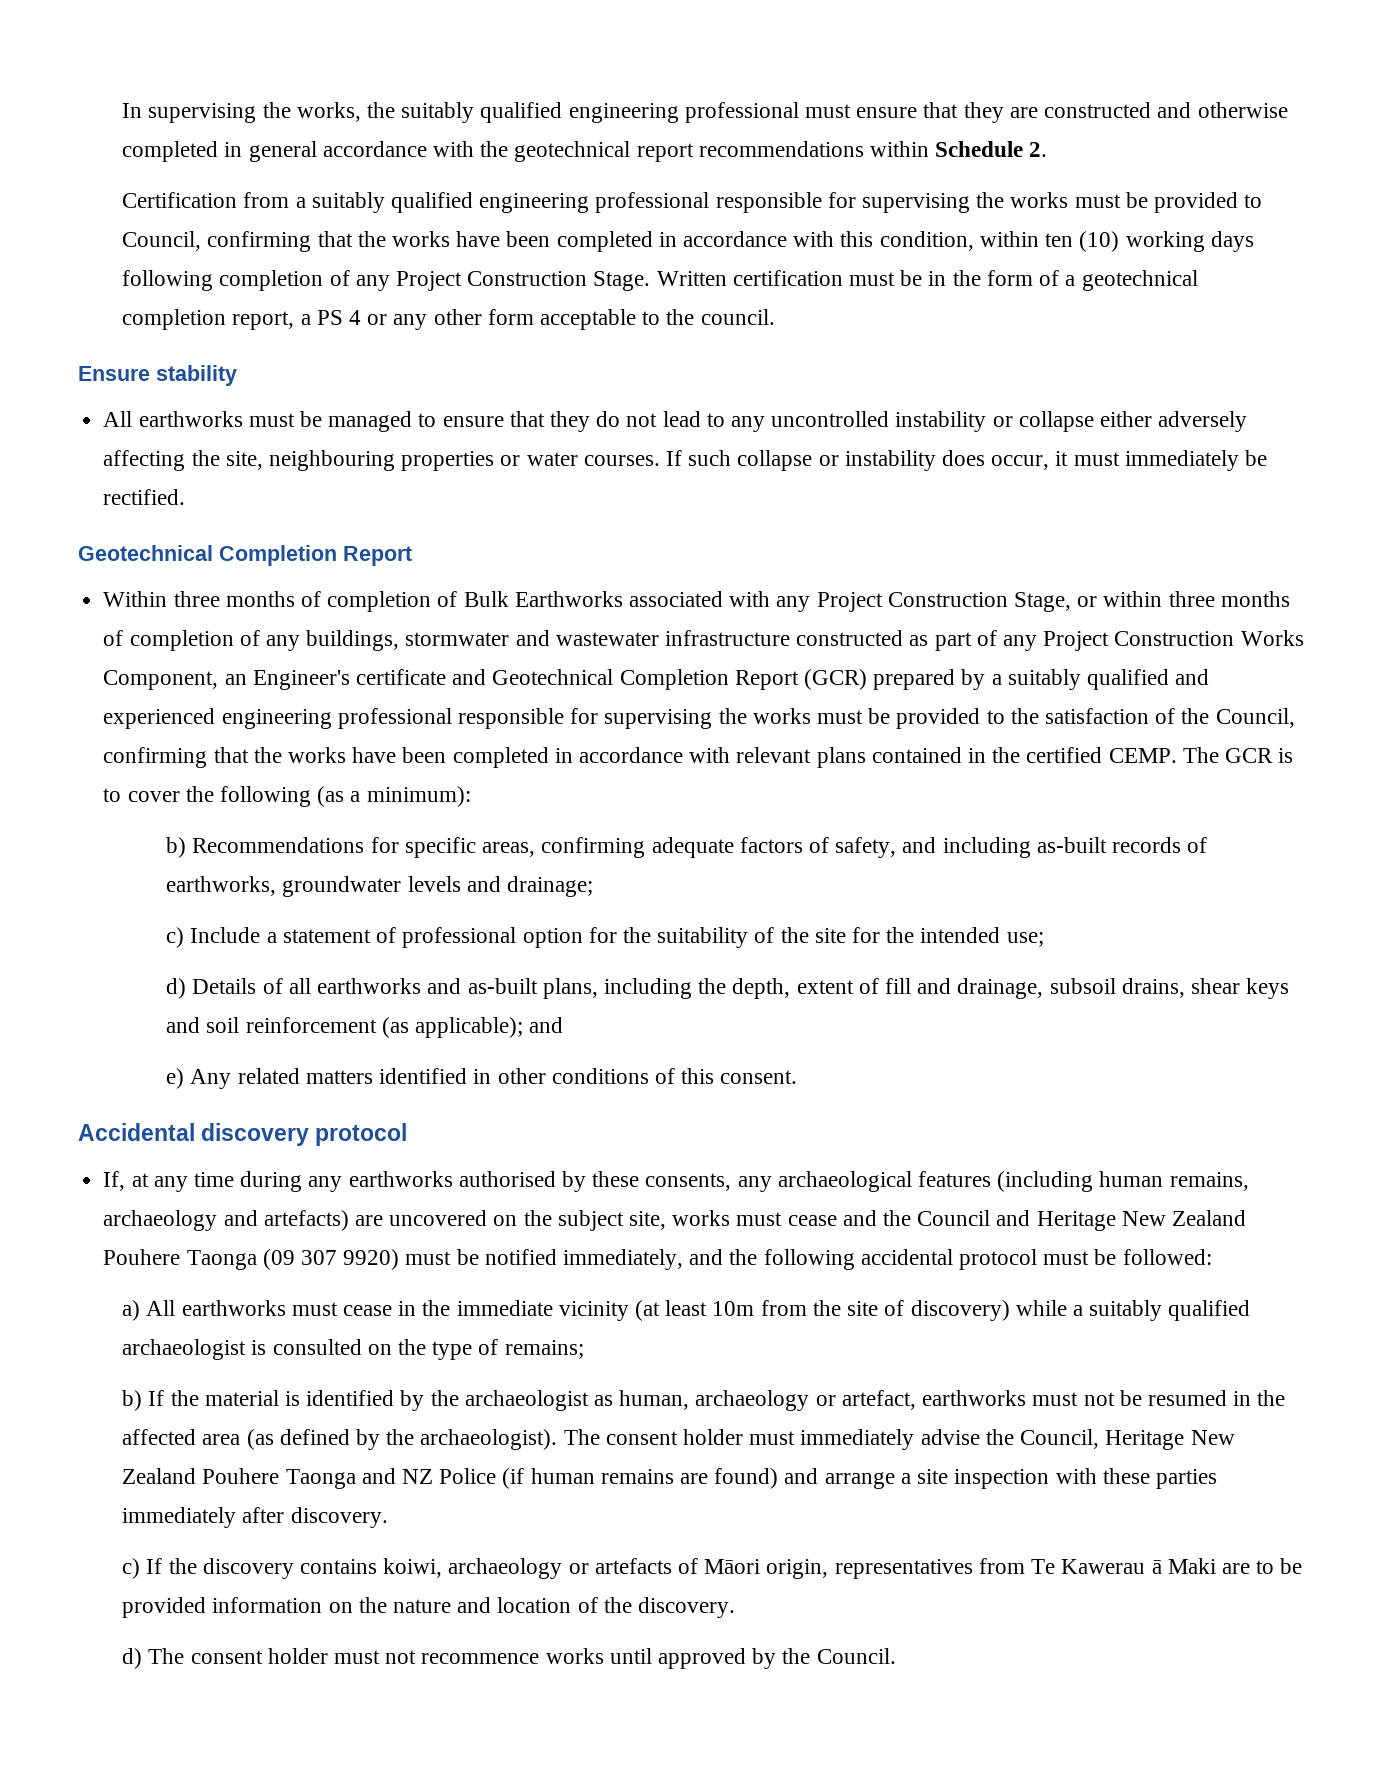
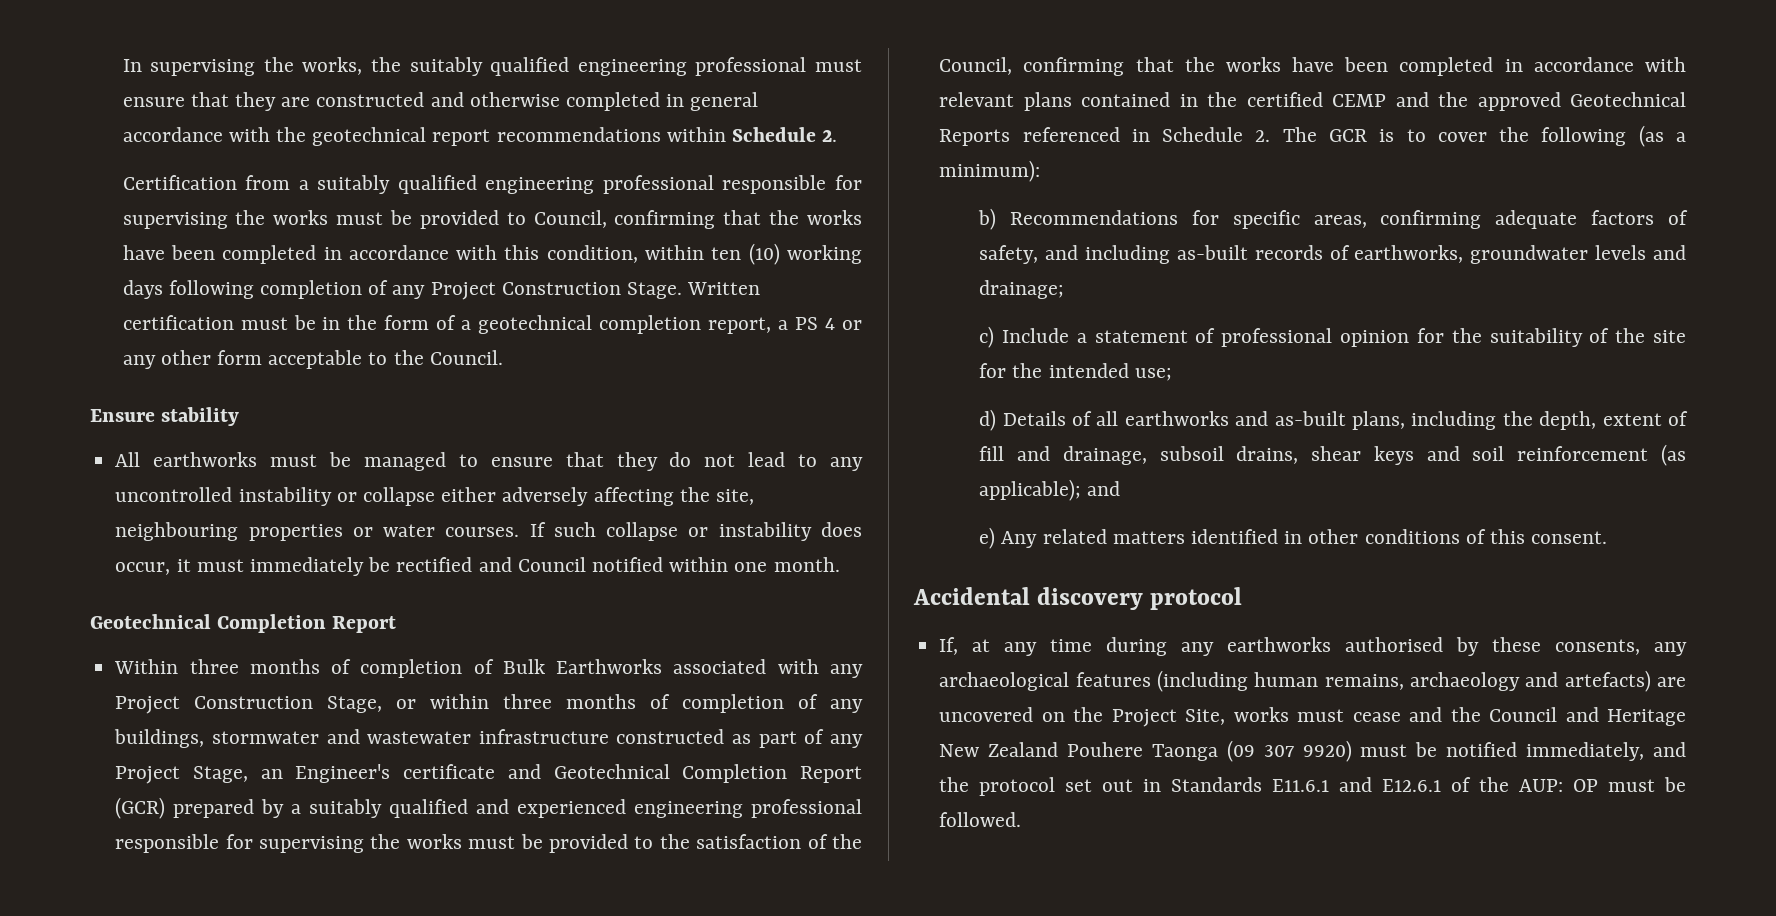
- Written certification must be in the form of a geotechnical completion report, a PS 4 or any other form acceptable to the council.
+ Written certification must be in the form of a geotechnical completion report, a PS 4 or any other form acceptable to the Council.
- If such collapse or instability does occur, it must immediately be rectified.
+ If such collapse or instability does occur, it must immediately be rectified and Council notified within one month.
- Within three months of completion of Bulk Earthworks associated with any Project Construction Stage, or within three months of completion of any buildings, stormwater and wastewater infrastructure constructed as part of any Project Construction Works Component, an Engineer's certificate and Geotechnical Completion Report (GCR) prepared by a suitably qualified and experienced engineering professional responsible for supervising the works must be provided to the satisfaction of the Council, confirming that the works have been completed in accordance with relevant plans contained in the certified CEMP. The GCR is to cover the following (as a minimum):
+ Within three months of completion of Bulk Earthworks associated with any Project Construction Stage, or within three months of completion of any buildings, stormwater and wastewater infrastructure constructed as part of any Project Stage, an Engineer's certificate and Geotechnical Completion Report (GCR) prepared by a suitably qualified and experienced engineering professional responsible for supervising the works must be provided to the satisfaction of the Council, confirming that the works have been completed in accordance with relevant plans contained in the certified CEMP and the approved Geotechnical Reports referenced in Schedule 2. The GCR is to cover the following (as a minimum):
- c) Include a statement of professional option for the suitability of the site for the intended use;
+ c) Include a statement of professional opinion for the suitability of the site for the intended use;
- If, at any time during any earthworks authorised by these consents, any archaeological features (including human remains, archaeology and artefacts) are uncovered on the subject site, works must cease and the Council and Heritage New Zealand Pouhere Taonga (09 307 9920) must be notified immediately, and the following accidental protocol must be followed:
- a) All earthworks must cease in the immediate vicinity (at least 10m from the site of discovery) while a suitably qualified archaeologist is consulted on the type of remains;
- b) If the material is identified by the archaeologist as human, archaeology or artefact, earthworks must not be resumed in the affected area (as defined by the archaeologist). The consent holder must immediately advise the Council, Heritage New Zealand Pouhere Taonga and NZ Police (if human remains are found) and arrange a site inspection with these parties immediately after discovery.
- c) If the discovery contains koiwi, archaeology or artefacts of Māori origin, representatives from Te Kawerau ā Maki are to be provided information on the nature and location of the discovery.
- d) The consent holder must not recommence works until approved by the Council.
+ If, at any time during any earthworks authorised by these consents, any archaeological features (including human remains, archaeology and artefacts) are uncovered on the Project Site, works must cease and the Council and Heritage New Zealand Pouhere Taonga (09 307 9920) must be notified immediately, and the protocol set out in Standards E11.6.1 and E12.6.1 of the AUP: OP must be followed.

